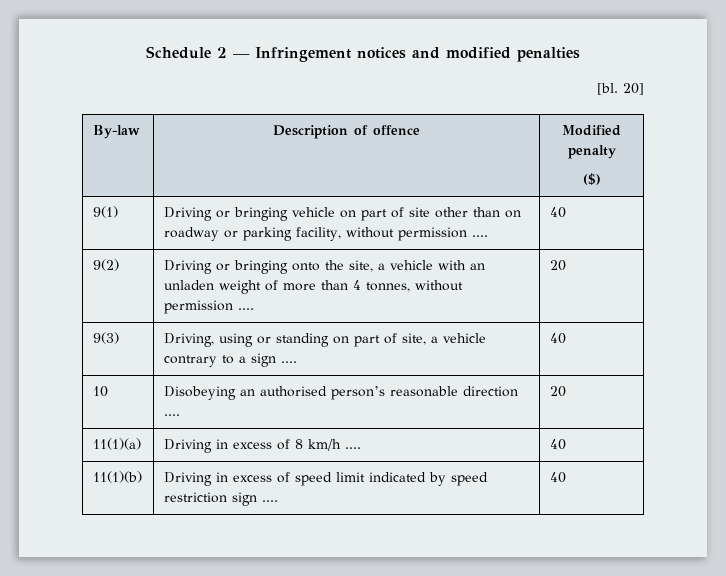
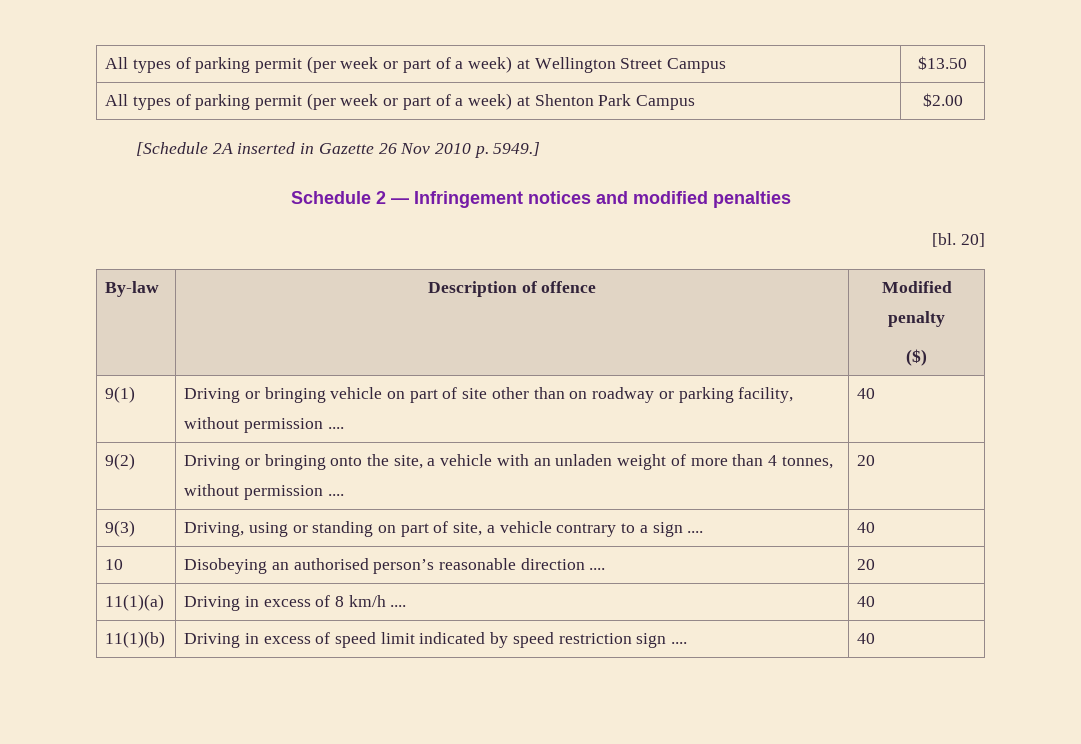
+ All types of parking permit (per week or part of a week) at Wellington Street Campus | $13.50
+ All types of parking permit (per week or part of a week) at Shenton Park Campus | $2.00
+ [Schedule 2A inserted in Gazette 26 Nov 2010 p. 5949.]

